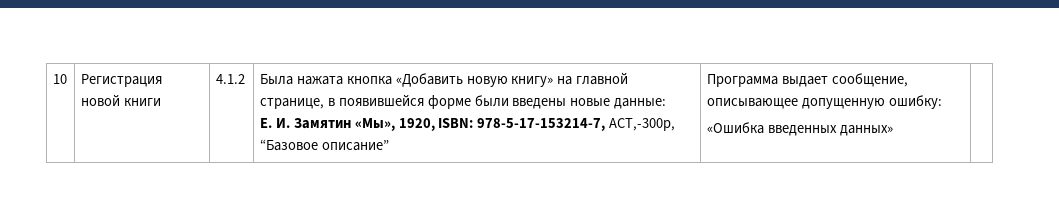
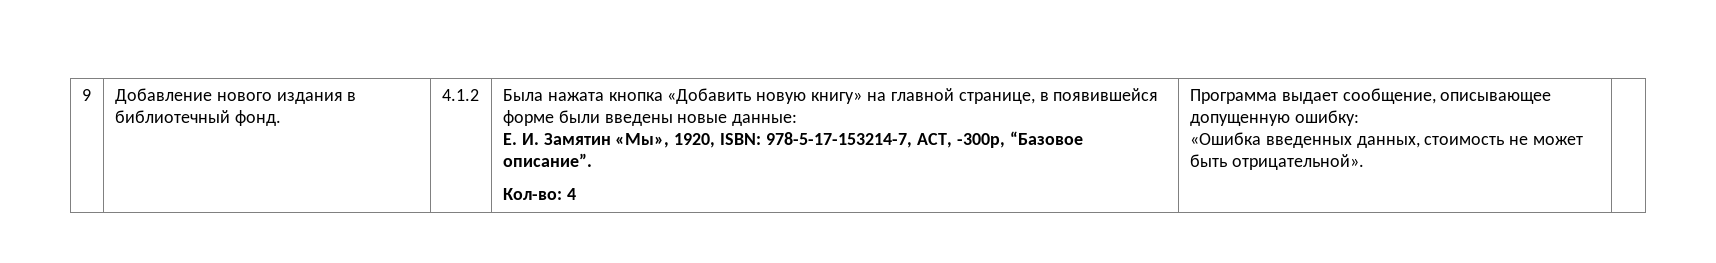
- 10 | Регистрация новой книги
+ 9 | Добавление нового издания в библиотечный фонд.
- Е. И. Замятин «Мы», 1920, ISBN: 978-5-17-153214-7, АСТ,-300р, “Базовое описание”
+ Е. И. Замятин «Мы», 1920, ISBN: 978-5-17-153214-7, АСТ, -300р, “Базовое описание”.
+ Кол-во: 4
- «Ошибка введенных данных»
+ «Ошибка введенных данных, стоимость не может быть отрицательной».

